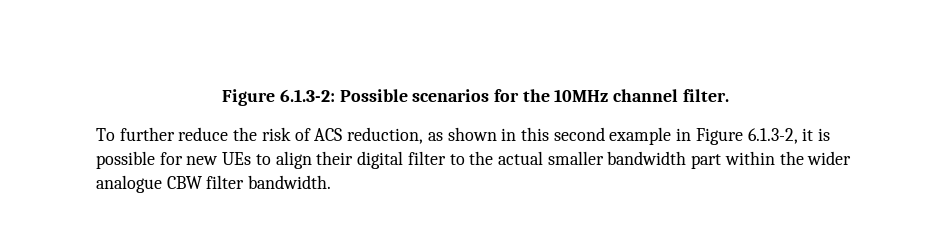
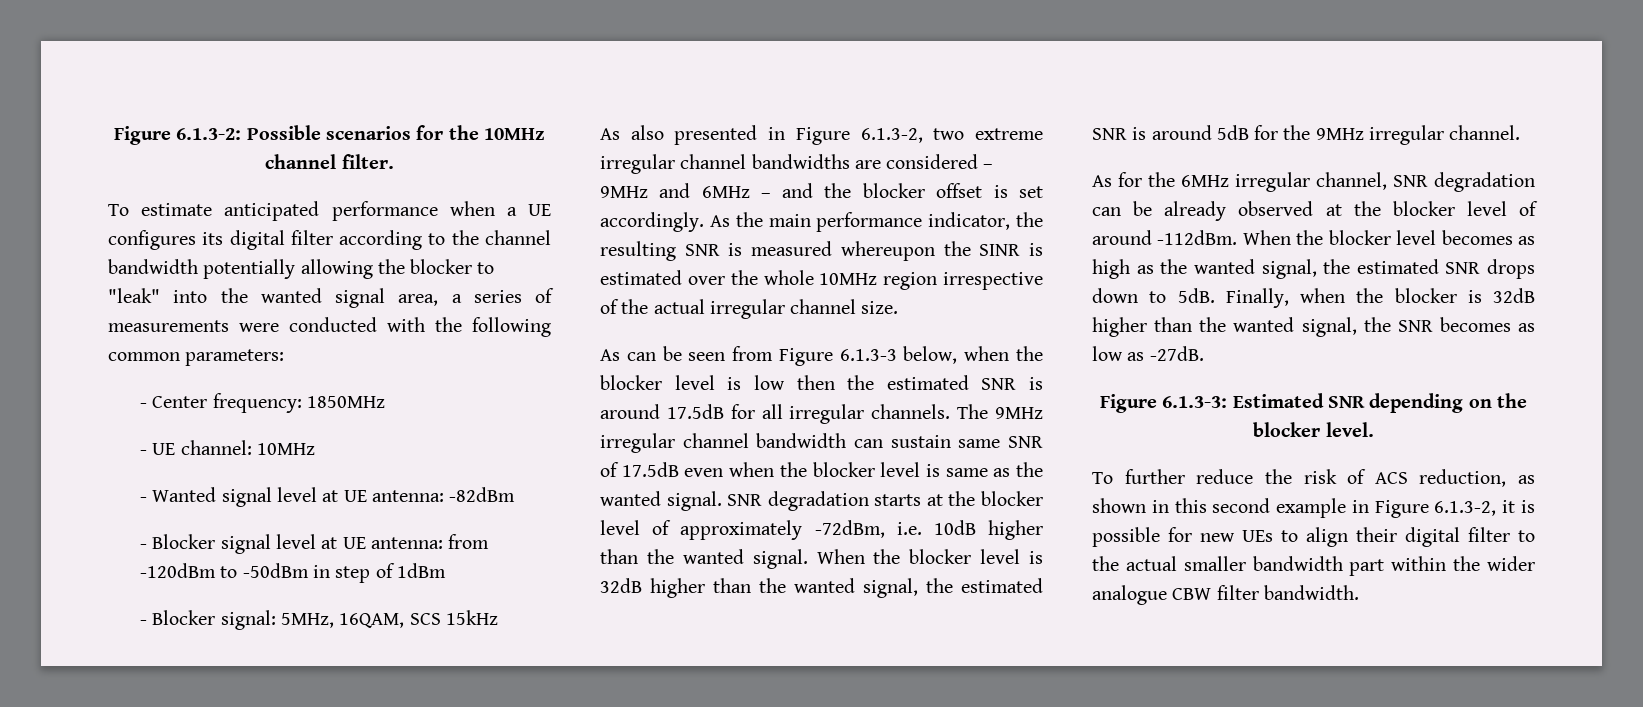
+ To estimate anticipated performance when a UE configures its digital filter according to the channel bandwidth potentially allowing the blocker to "leak" into the wanted signal area, a series of measurements were conducted with the following common parameters:
+ - Center frequency: 1850MHz
+ - UE channel: 10MHz
+ - Wanted signal level at UE antenna: -82dBm
+ - Blocker signal level at UE antenna: from -120dBm to -50dBm in step of 1dBm
+ - Blocker signal: 5MHz, 16QAM, SCS 15kHz
+ As also presented in Figure 6.1.3-2, two extreme irregular channel bandwidths are considered – 9MHz and 6MHz – and the blocker offset is set accordingly. As the main performance indicator, the resulting SNR is measured whereupon the SINR is estimated over the whole 10MHz region irrespective of the actual irregular channel size.
+ As can be seen from Figure 6.1.3-3 below, when the blocker level is low then the estimated SNR is around 17.5dB for all irregular channels. The 9MHz irregular channel bandwidth can sustain same SNR of 17.5dB even when the blocker level is same as the wanted signal. SNR degradation starts at the blocker level of approximately -72dBm, i.e. 10dB higher than the wanted signal. When the blocker level is 32dB higher than the wanted signal, the estimated SNR is around 5dB for the 9MHz irregular channel.
+ As for the 6MHz irregular channel, SNR degradation can be already observed at the blocker level of around -112dBm. When the blocker level becomes as high as the wanted signal, the estimated SNR drops down to 5dB. Finally, when the blocker is 32dB higher than the wanted signal, the SNR becomes as low as -27dB.
+ Figure 6.1.3-3: Estimated SNR depending on the blocker level.

